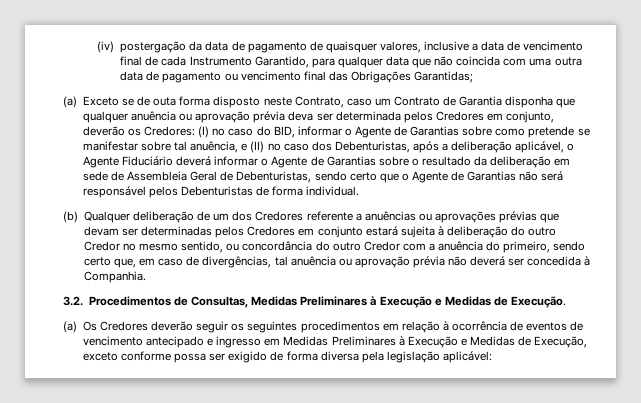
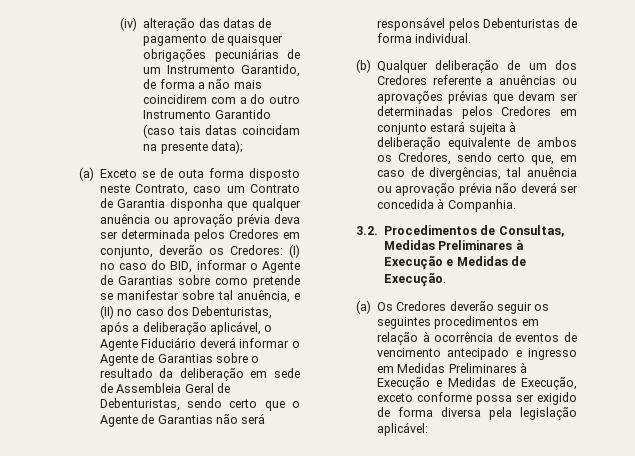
- (iv) postergação da data de pagamento de quaisquer valores, inclusive a data de vencimento final de cada Instrumento Garantido, para qualquer data que não coincida com uma outra data de pagamento ou vencimento final das Obrigações Garantidas;
+ (iv) alteração das datas de pagamento de quaisquer obrigações pecuniárias de um Instrumento Garantido, de forma a não mais coincidirem com a do outro Instrumento Garantido (caso tais datas coincidam na presente data);
- (b) Qualquer deliberação de um dos Credores referente a anuências ou aprovações prévias que devam ser determinadas pelos Credores em conjunto estará sujeita à deliberação do outro Credor no mesmo sentido, ou concordância do outro Credor com a anuência do primeiro, sendo certo que, em caso de divergências, tal anuência ou aprovação prévia não deverá ser concedida à Companhia.
+ (b) Qualquer deliberação de um dos Credores referente a anuências ou aprovações prévias que devam ser determinadas pelos Credores em conjunto estará sujeita à deliberação equivalente de ambos os Credores, sendo certo que, em caso de divergências, tal anuência ou aprovação prévia não deverá ser concedida à Companhia.

